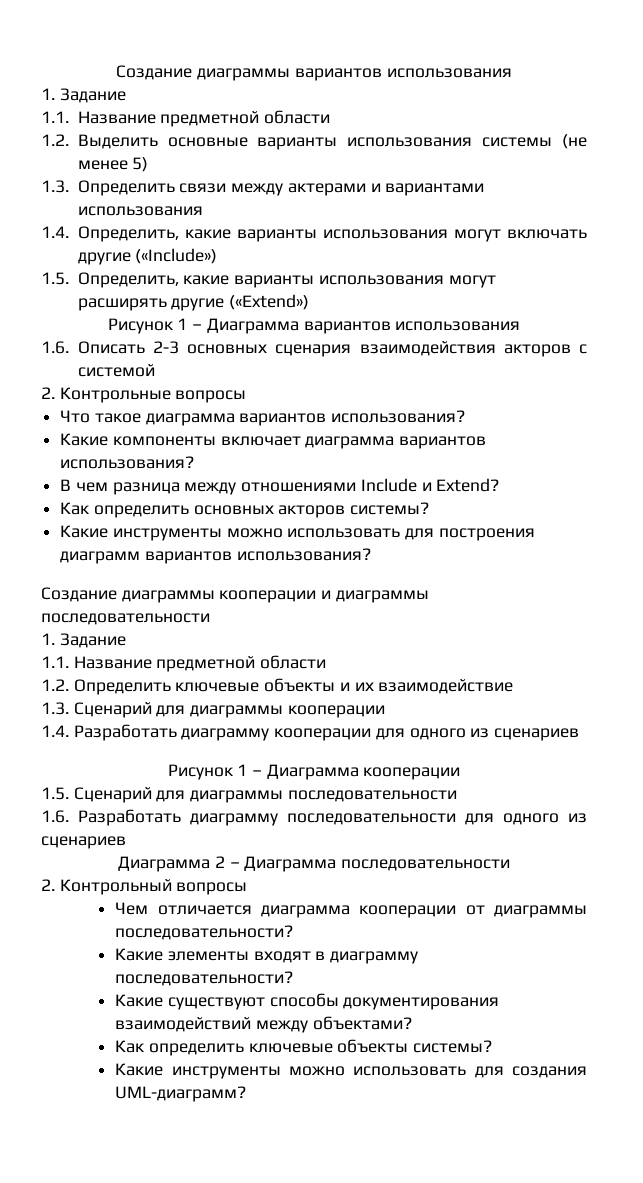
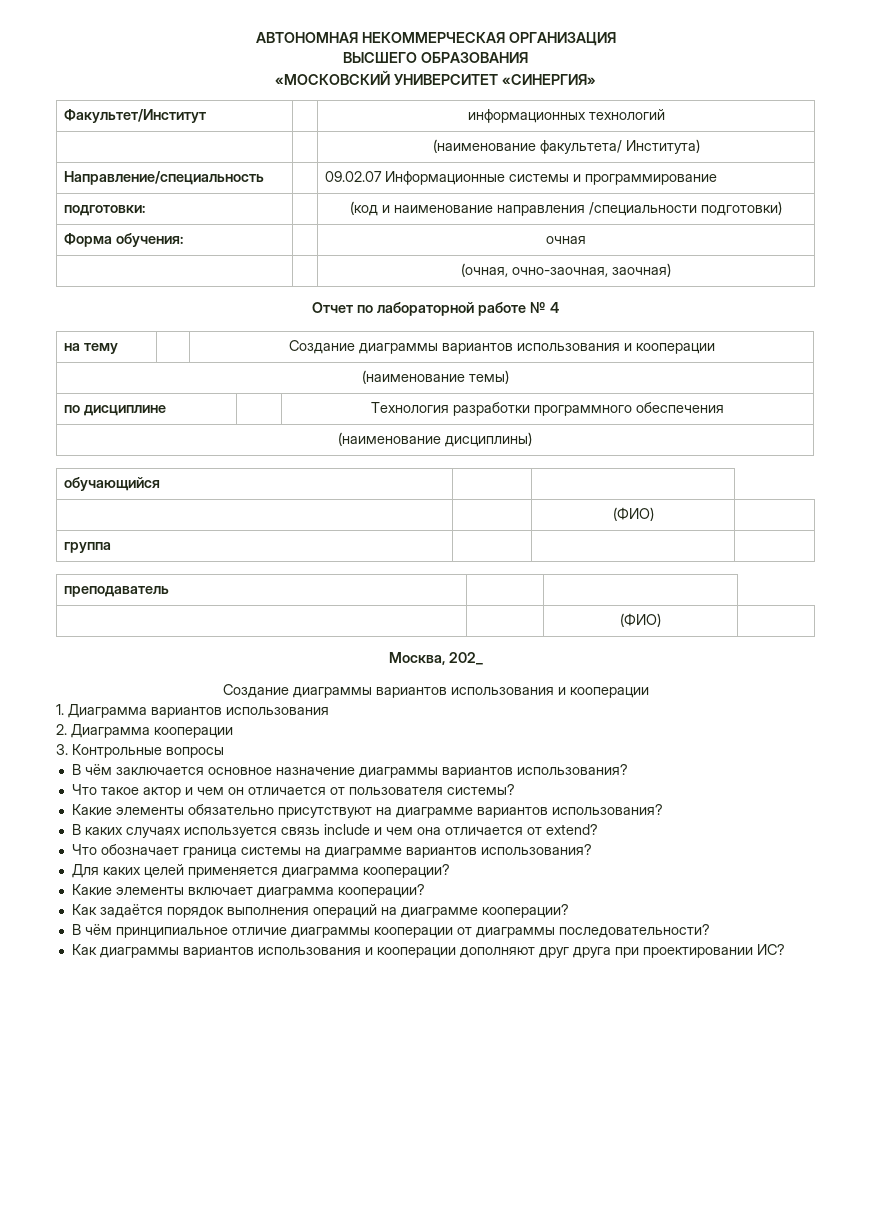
- Создание диаграммы вариантов использования
- 1. Задание
- 1.1. Название предметной области
- 1.2. Выделить основные варианты использования системы (не менее 5)
- 1.3. Определить связи между актерами и вариантами использования
- 1.4. Определить, какие варианты использования могут включать другие («Include»)
- 1.5. Определить, какие варианты использования могут расширять другие («Extend»)
- Рисунок 1 – Диаграмма вариантов использования
- 1.6. Описать 2-3 основных сценария взаимодействия акторов с системой
- 2. Контрольные вопросы
- Что такое диаграмма вариантов использования?
- Какие компоненты включает диаграмма вариантов использования?
- В чем разница между отношениями Include и Extend?
- Как определить основных акторов системы?
- Какие инструменты можно использовать для построения диаграмм вариантов использования?
- Создание диаграммы кооперации и диаграммы последовательности
- 1. Задание
- 1.1. Название предметной области
- 1.2. Определить ключевые объекты и их взаимодействие
- 1.3. Сценарий для диаграммы кооперации
- 1.4. Разработать диаграмму кооперации для одного из сценариев
- Рисунок 1 – Диаграмма кооперации
- 1.5. Сценарий для диаграммы последовательности
- 1.6. Разработать диаграмму последовательности для одного из сценариев
- Диаграмма 2 – Диаграмма последовательности
- 2. Контрольный вопросы
- Чем отличается диаграмма кооперации от диаграммы последовательности?
- Какие элементы входят в диаграмму последовательности?
- Какие существуют способы документирования взаимодействий между объектами?
- Как определить ключевые объекты системы?
- Какие инструменты можно использовать для создания UML-диаграмм?
+ АВТОНОМНАЯ НЕКОММЕРЧЕСКАЯ ОРГАНИЗАЦИЯ
+ ВЫСШЕГО ОБРАЗОВАНИЯ
+ «МОСКОВСКИЙ УНИВЕРСИТЕТ «СИНЕРГИЯ»
+ Факультет/Институт | | информационных технологий
+ | | (наименование факультета/ Института)
+ Направление/специальность | | 09.02.07 Информационные системы и программирование
+ подготовки: | | (код и наименование направления /специальности подготовки)
+ Форма обучения: | | очная
+ | | (очная, очно-заочная, заочная)
+ Отчет по лабораторной работе № 4
+ на тему | | Создание диаграммы вариантов использования и кооперации
+ (наименование темы)
+ по дисциплине | | Технология разработки программного обеспечения
+ (наименование дисциплины)
+ обучающийся | |
+ | | (ФИО) |
+ группа | | |
+ преподаватель | |
+ | | (ФИО) |
+ Москва, 202_
+ Создание диаграммы вариантов использования и кооперации
+ 1. Диаграмма вариантов использования
+ 2. Диаграмма кооперации
+ 3. Контрольные вопросы
+ В чём заключается основное назначение диаграммы вариантов использования?
+ Что такое актор и чем он отличается от пользователя системы?
+ Какие элементы обязательно присутствуют на диаграмме вариантов использования?
+ В каких случаях используется связь include и чем она отличается от extend?
+ Что обозначает граница системы на диаграмме вариантов использования?
+ Для каких целей применяется диаграмма кооперации?
+ Какие элементы включает диаграмма кооперации?
+ Как задаётся порядок выполнения операций на диаграмме кооперации?
+ В чём принципиальное отличие диаграммы кооперации от диаграммы последовательности?
+ Как диаграммы вариантов использования и кооперации дополняют друг друга при проектировании ИС?

